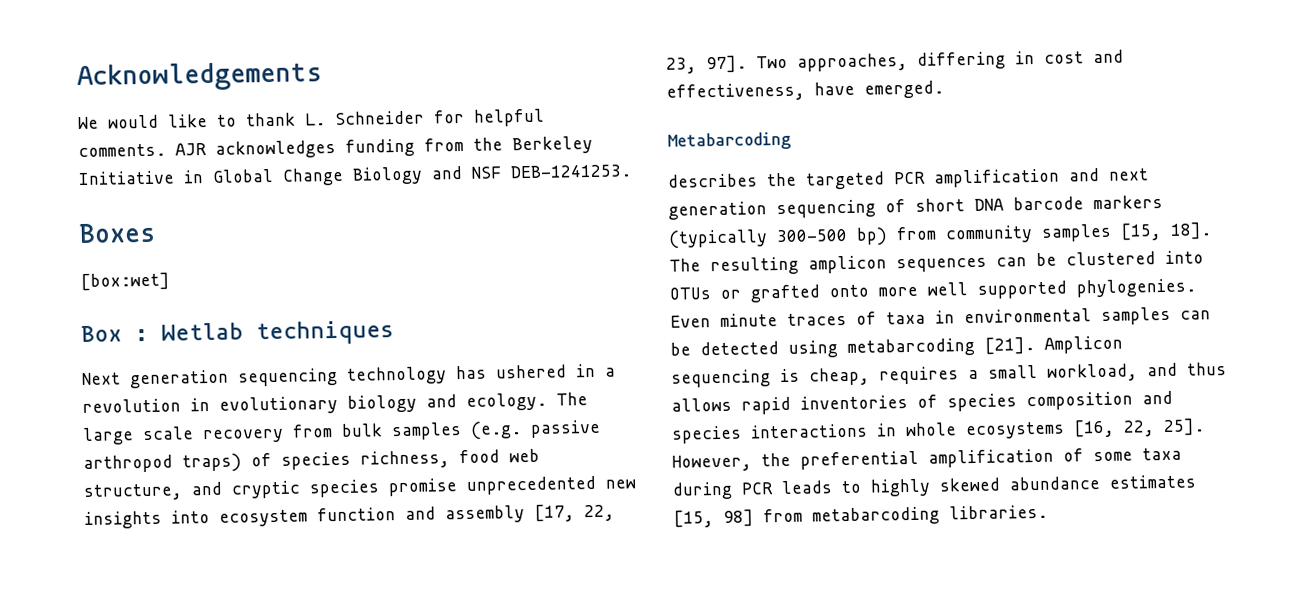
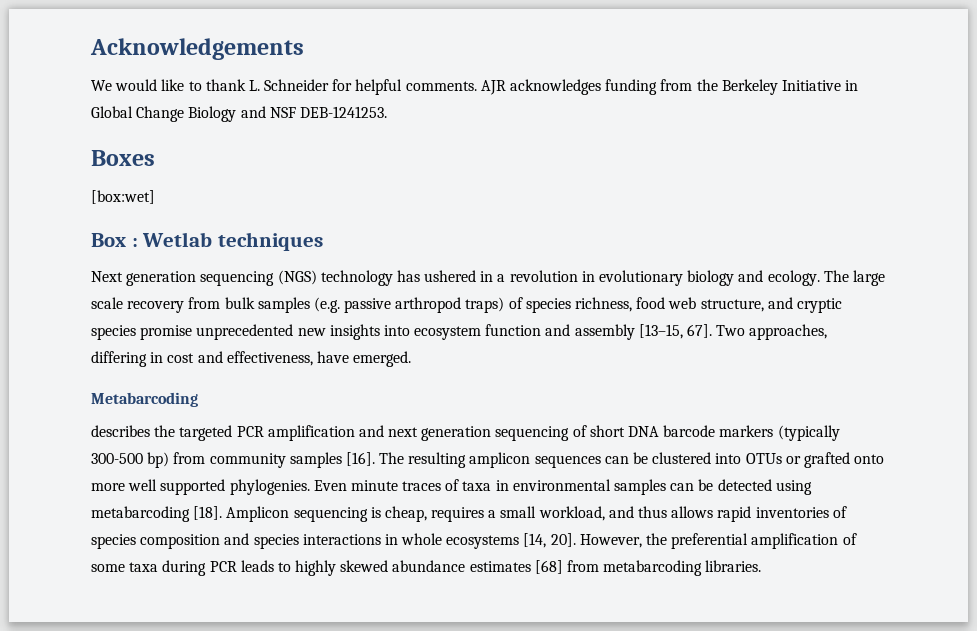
- Next generation sequencing technology has ushered in a revolution in evolutionary biology and ecology.
+ Next generation sequencing (NGS) technology has ushered in a revolution in evolutionary biology and ecology.
- The large scale recovery from bulk samples (e.g. passive arthropod traps) of species richness, food web structure, and cryptic species promise unprecedented new insights into ecosystem function and assembly [17, 22, 23, 97].
+ The large scale recovery from bulk samples (e.g. passive arthropod traps) of species richness, food web structure, and cryptic species promise unprecedented new insights into ecosystem function and assembly [13–15, 67].
- describes the targeted PCR amplification and next generation sequencing of short DNA barcode markers (typically 300-500 bp) from community samples [15, 18].
+ describes the targeted PCR amplification and next generation sequencing of short DNA barcode markers (typically 300-500 bp) from community samples [16].
- Even minute traces of taxa in environmental samples can be detected using metabarcoding [21].
+ Even minute traces of taxa in environmental samples can be detected using metabarcoding [18].
- Amplicon sequencing is cheap, requires a small workload, and thus allows rapid inventories of species composition and species interactions in whole ecosystems [16, 22, 25].
+ Amplicon sequencing is cheap, requires a small workload, and thus allows rapid inventories of species composition and species interactions in whole ecosystems [14, 20].
- However, the preferential amplification of some taxa during PCR leads to highly skewed abundance estimates [15, 98] from metabarcoding libraries.
+ However, the preferential amplification of some taxa during PCR leads to highly skewed abundance estimates [68] from metabarcoding libraries.

